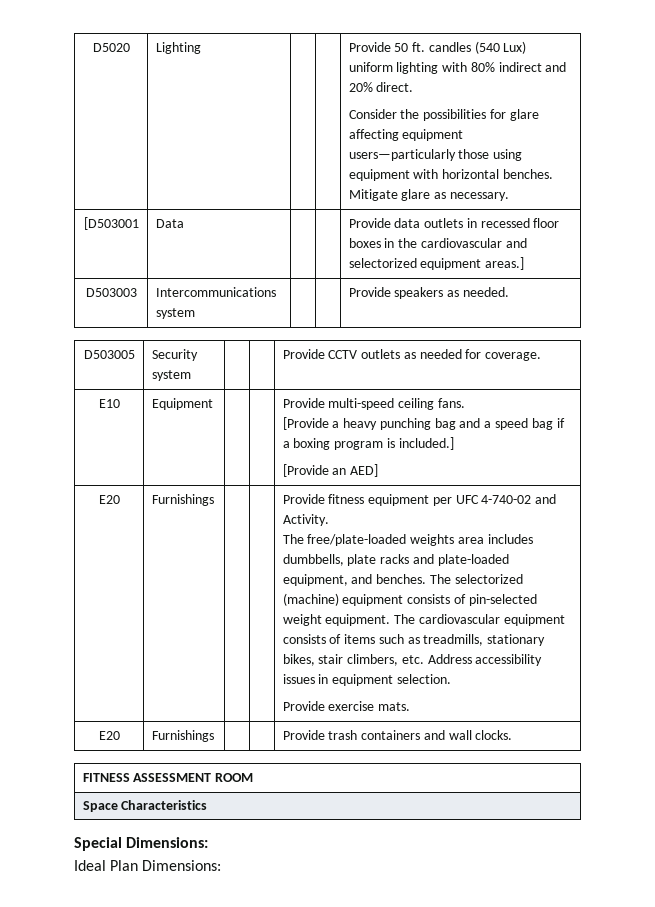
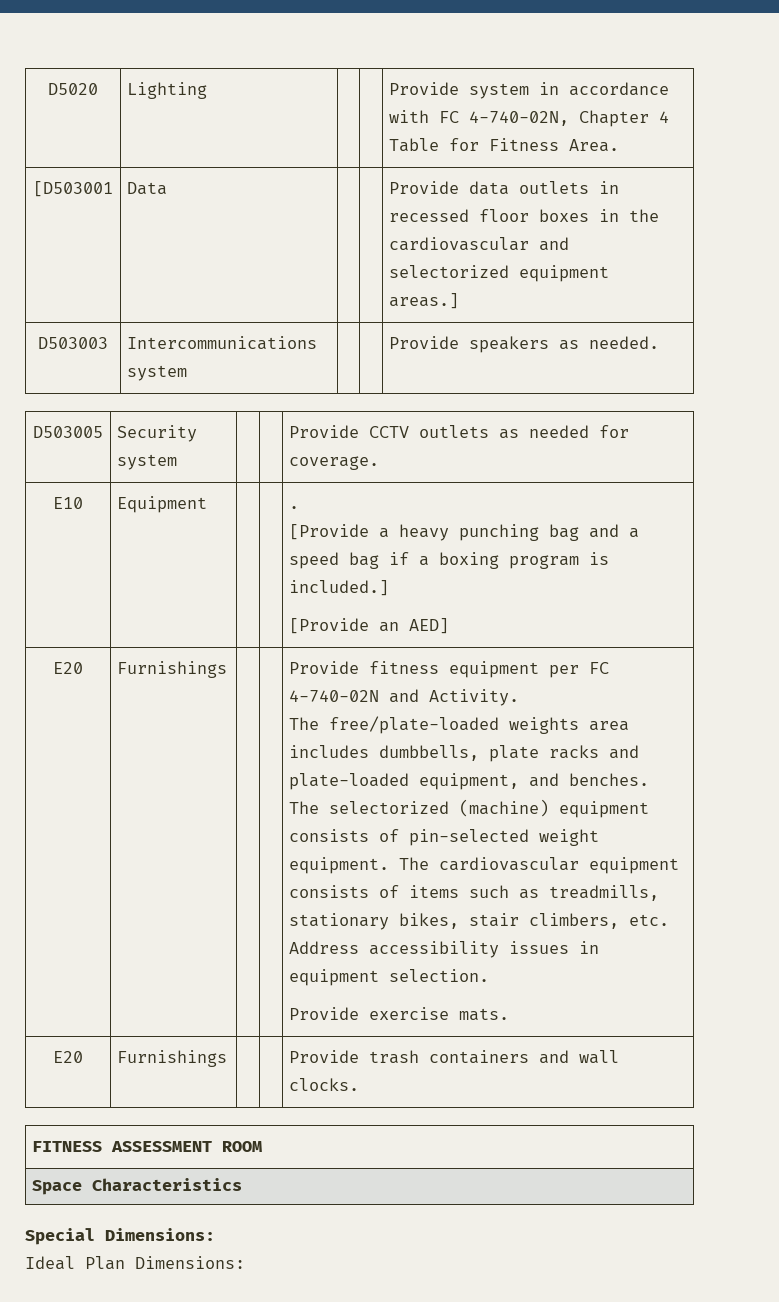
- D5020 | Lighting | | | Provide 50 ft. candles (540 Lux) uniform lighting with 80% indirect and 20% direct.
- Consider the possibilities for glare affecting equipment users—particularly those using equipment with horizontal benches. Mitigate glare as necessary.
+ D5020 | Lighting | | | Provide system in accordance with FC 4-740-02N, Chapter 4 Table for Fitness Area.
- E10 | Equipment | | | Provide multi-speed ceiling fans.
+ E10 | Equipment | | | .
- Provide fitness equipment per UFC 4-740-02 and Activity.
+ Provide fitness equipment per FC 4-740-02N and Activity.

